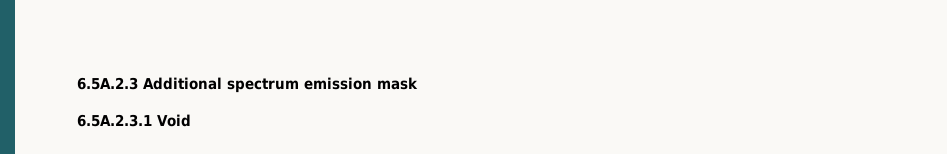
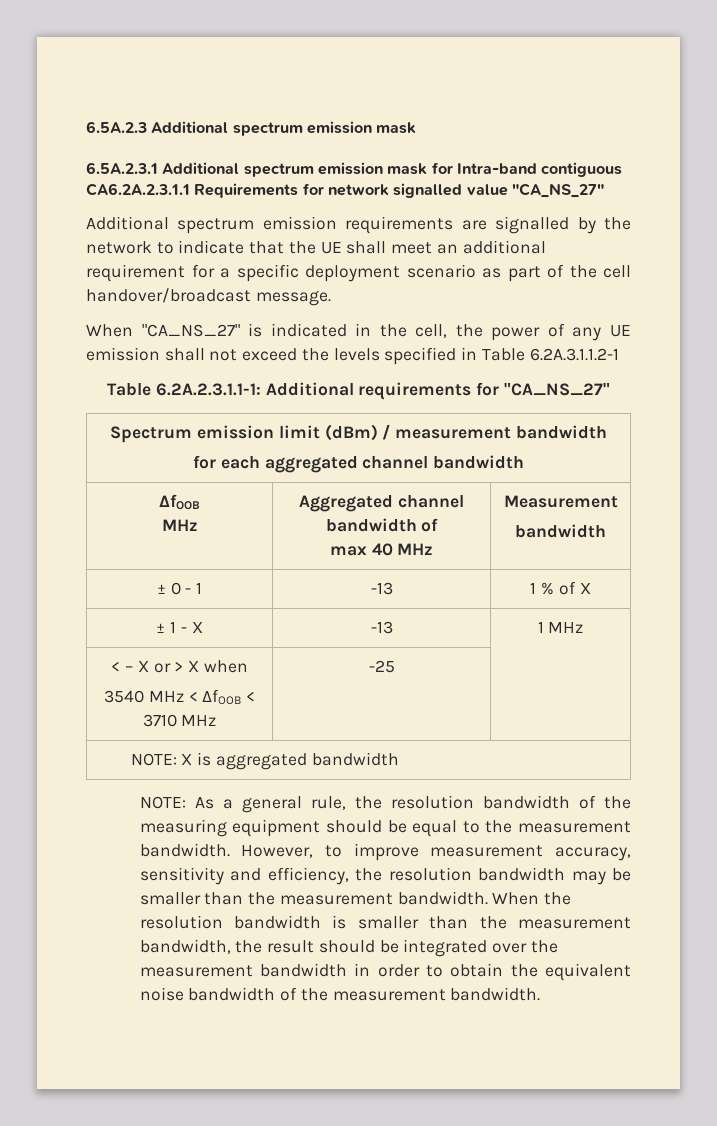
- 6.5A.2.3.1 Void
+ 6.5A.2.3.1 Additional spectrum emission mask for Intra-band contiguous CA6.2A.2.3.1.1 Requirements for network signalled value "CA_NS_27"
+ Additional spectrum emission requirements are signalled by the network to indicate that the UE shall meet an additional requirement for a specific deployment scenario as part of the cell handover/broadcast message.
+ When "CA_NS_27" is indicated in the cell, the power of any UE emission shall not exceed the levels specified in Table 6.2A.3.1.1.2-1
+ Table 6.2A.2.3.1.1-1: Additional requirements for "CA_NS_27"
+ Spectrum emission limit (dBm) / measurement bandwidth
+ for each aggregated channel bandwidth
+ ΔfOOB
+ MHz | Aggregated channel bandwidth of
+ max 40 MHz | Measurement
+ bandwidth
+ ± 0 - 1 | -13 | 1 % of X
+ ± 1 - X | -13 | 1 MHz
+ < – X or > X when
+ 3540 MHz < ΔfOOB < 3710 MHz | -25 |
+ NOTE: X is aggregated bandwidth
+ NOTE: As a general rule, the resolution bandwidth of the measuring equipment should be equal to the measurement bandwidth. However, to improve measurement accuracy, sensitivity and efficiency, the resolution bandwidth may be smaller than the measurement bandwidth. When the resolution bandwidth is smaller than the measurement bandwidth, the result should be integrated over the measurement bandwidth in order to obtain the equivalent noise bandwidth of the measurement bandwidth.

